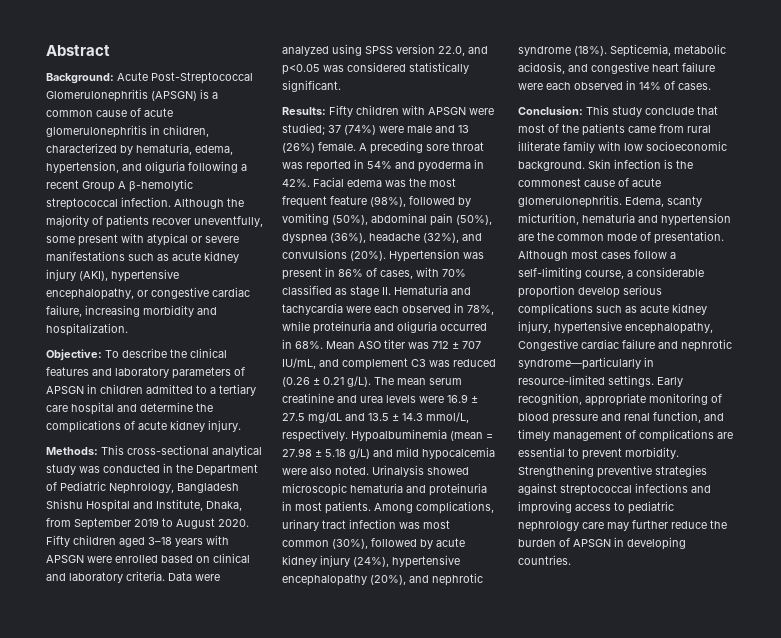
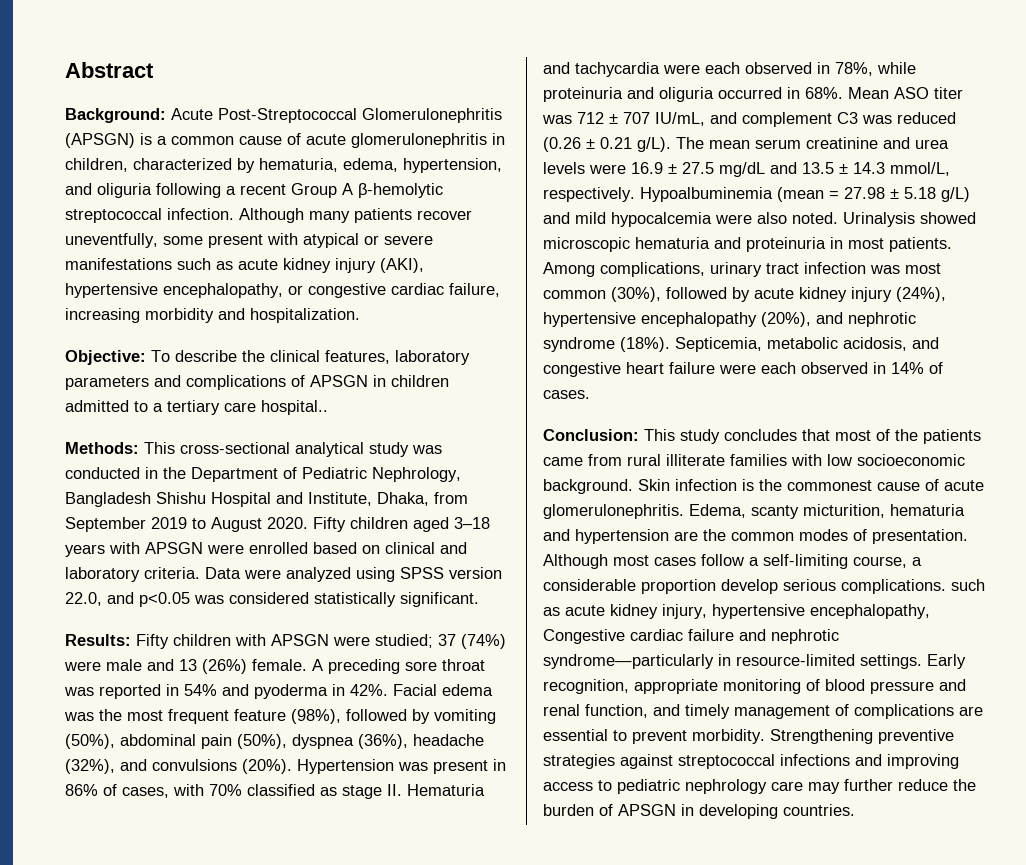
- Although the majority of patients recover uneventfully, some present with atypical or severe manifestations such as acute kidney injury (AKI), hypertensive encephalopathy, or congestive cardiac failure, increasing morbidity and hospitalization.
+ Although many patients recover uneventfully, some present with atypical or severe manifestations such as acute kidney injury (AKI), hypertensive encephalopathy, or congestive cardiac failure, increasing morbidity and hospitalization.
- Objective: To describe the clinical features and laboratory parameters of APSGN in children admitted to a tertiary care hospital and determine the complications of acute kidney injury.
+ Objective: To describe the clinical features, laboratory parameters and complications of APSGN in children admitted to a tertiary care hospital..
- Conclusion: This study conclude that most of the patients came from rural illiterate family with low socioeconomic background.
+ Conclusion: This study concludes that most of the patients came from rural illiterate families with low socioeconomic background.
- Edema, scanty micturition, hematuria and hypertension are the common mode of presentation.
+ Edema, scanty micturition, hematuria and hypertension are the common modes of presentation.
- Although most cases follow a self-limiting course, a considerable proportion develop serious complications such as acute kidney injury, hypertensive encephalopathy, Congestive cardiac failure and nephrotic syndrome—particularly in resource-limited settings.
+ Although most cases follow a self-limiting course, a considerable proportion develop serious complications. such as acute kidney injury, hypertensive encephalopathy, Congestive cardiac failure and nephrotic syndrome—particularly in resource-limited settings.

